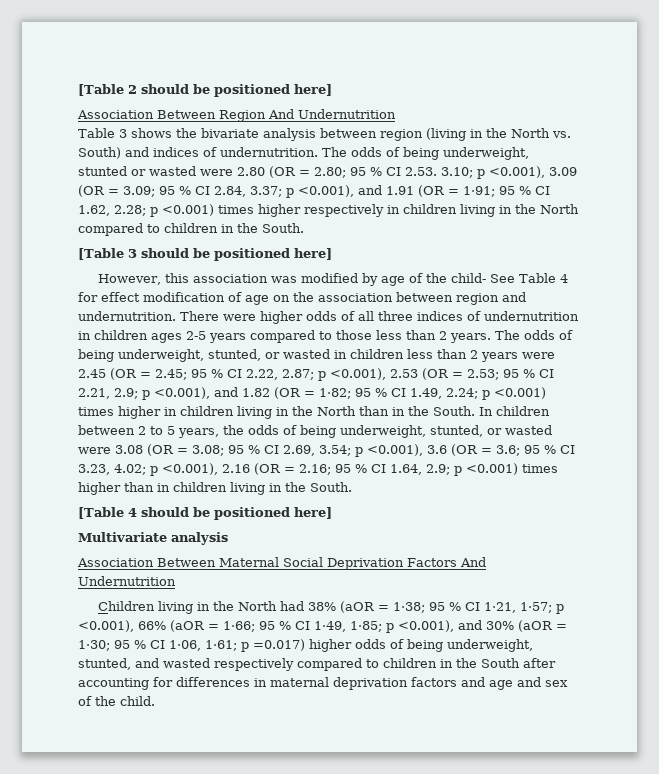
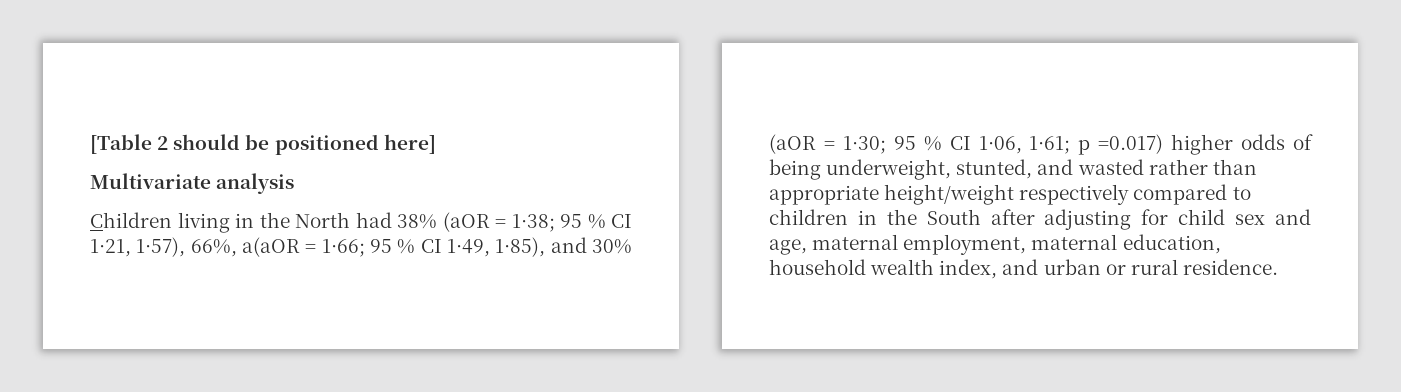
- Association Between Region And Undernutrition
- Table 3 shows the bivariate analysis between region (living in the North vs. South) and indices of undernutrition. The odds of being underweight, stunted or wasted were 2.80 (OR = 2.80; 95 % CI 2.53. 3.10; p <0.001), 3.09 (OR = 3.09; 95 % CI 2.84, 3.37; p <0.001), and 1.91 (OR = 1·91; 95 % CI 1.62, 2.28; p <0.001) times higher respectively in children living in the North compared to children in the South.
- [Table 3 should be positioned here]
- However, this association was modified by age of the child- See Table 4 for effect modification of age on the association between region and undernutrition. There were higher odds of all three indices of undernutrition in children ages 2-5 years compared to those less than 2 years. The odds of being underweight, stunted, or wasted in children less than 2 years were 2.45 (OR = 2.45; 95 % CI 2.22, 2.87; p <0.001), 2.53 (OR = 2.53; 95 % CI 2.21, 2.9; p <0.001), and 1.82 (OR = 1·82; 95 % CI 1.49, 2.24; p <0.001) times higher in children living in the North than in the South. In children between 2 to 5 years, the odds of being underweight, stunted, or wasted were 3.08 (OR = 3.08; 95 % CI 2.69, 3.54; p <0.001), 3.6 (OR = 3.6; 95 % CI 3.23, 4.02; p <0.001), 2.16 (OR = 2.16; 95 % CI 1.64, 2.9; p <0.001) times higher than in children living in the South.
- [Table 4 should be positioned here]
  Multivariate analysis
- Association Between Maternal Social Deprivation Factors And Undernutrition
- Children living in the North had 38% (aOR = 1·38; 95 % CI 1·21, 1·57; p <0.001), 66% (aOR = 1·66; 95 % CI 1·49, 1·85; p <0.001), and 30% (aOR = 1·30; 95 % CI 1·06, 1·61; p =0.017) higher odds of being underweight, stunted, and wasted respectively compared to children in the South after accounting for differences in maternal deprivation factors and age and sex of the child.
+ Children living in the North had 38% (aOR = 1·38; 95 % CI 1·21, 1·57), 66%, a(aOR = 1·66; 95 % CI 1·49, 1·85), and 30% (aOR = 1·30; 95 % CI 1·06, 1·61; p =0.017) higher odds of being underweight, stunted, and wasted rather than appropriate height/weight respectively compared to children in the South after adjusting for child sex and age, maternal employment, maternal education, household wealth index, and urban or rural residence.

